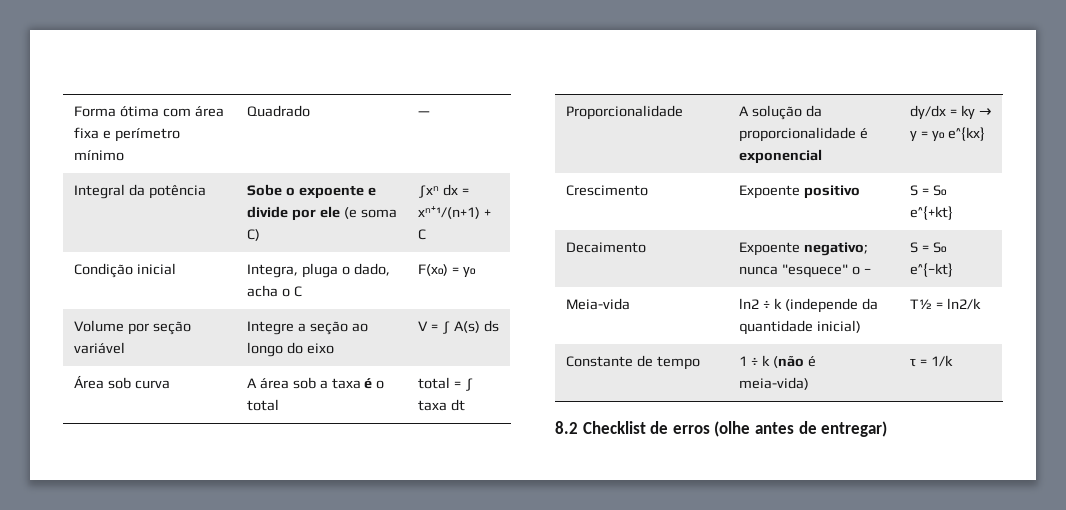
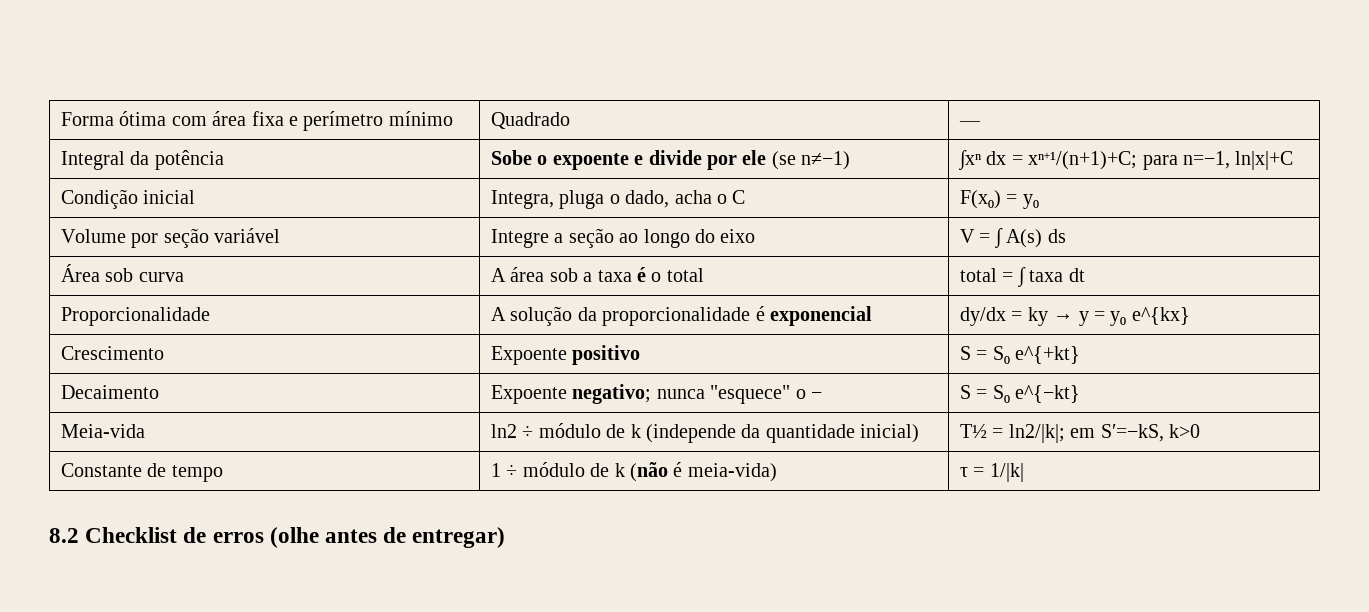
- Integral da potência | Sobe o expoente e divide por ele (e soma C) | ∫xⁿ dx = xⁿ⁺¹/(n+1) + C
+ Integral da potência | Sobe o expoente e divide por ele (se n≠−1) | ∫xⁿ dx = xⁿ⁺¹/(n+1)+C; para n=−1, ln|x|+C
- Meia-vida | ln2 ÷ k (independe da quantidade inicial) | T½ = ln2/k
+ Meia-vida | ln2 ÷ módulo de k (independe da quantidade inicial) | T½ = ln2/|k|; em S′=−kS, k>0
- Constante de tempo | 1 ÷ k (não é meia-vida) | τ = 1/k
+ Constante de tempo | 1 ÷ módulo de k (não é meia-vida) | τ = 1/|k|

